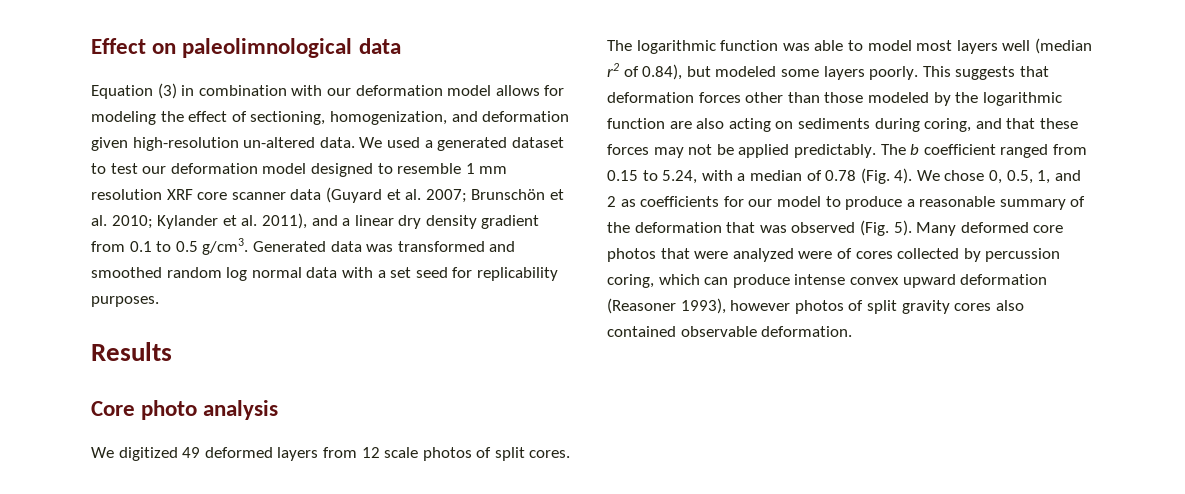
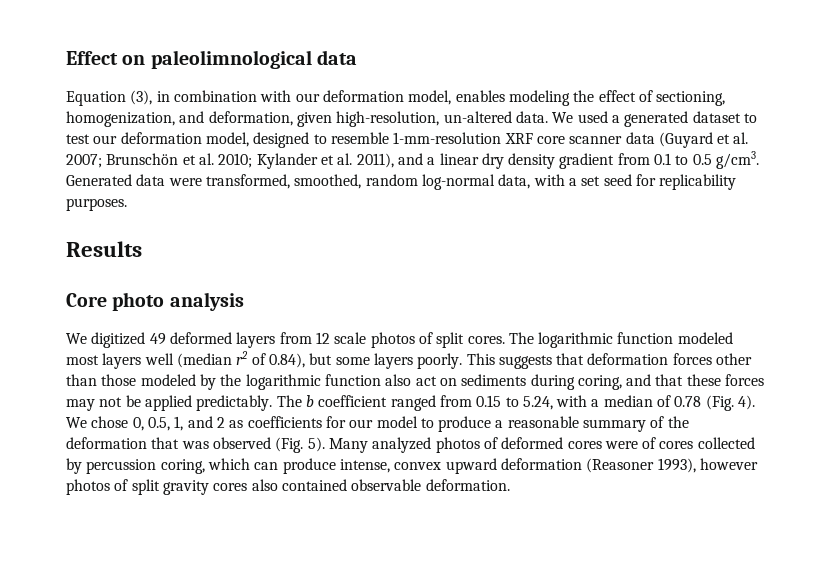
- Equation (3) in combination with our deformation model allows for modeling the effect of sectioning, homogenization, and deformation given high-resolution un-altered data.
+ Equation (3), in combination with our deformation model, enables modeling the effect of sectioning, homogenization, and deformation, given high-resolution, un-altered data.
- We used a generated dataset to test our deformation model designed to resemble 1 mm resolution XRF core scanner data (Guyard et al. 2007; Brunschön et al. 2010; Kylander et al. 2011), and a linear dry density gradient from 0.1 to 0.5 g/cm3.
+ We used a generated dataset to test our deformation model, designed to resemble 1-mm-resolution XRF core scanner data (Guyard et al. 2007; Brunschön et al. 2010; Kylander et al. 2011), and a linear dry density gradient from 0.1 to 0.5 g/cm3.
- Generated data was transformed and smoothed random log normal data with a set seed for replicability purposes.
+ Generated data were transformed, smoothed, random log-normal data, with a set seed for replicability purposes.
- The logarithmic function was able to model most layers well (median r2 of 0.84), but modeled some layers poorly.
+ The logarithmic function modeled most layers well (median r2 of 0.84), but some layers poorly.
- This suggests that deformation forces other than those modeled by the logarithmic function are also acting on sediments during coring, and that these forces may not be applied predictably.
+ This suggests that deformation forces other than those modeled by the logarithmic function also act on sediments during coring, and that these forces may not be applied predictably.
- Many deformed core photos that were analyzed were of cores collected by percussion coring, which can produce intense convex upward deformation (Reasoner 1993), however photos of split gravity cores also contained observable deformation.
+ Many analyzed photos of deformed cores were of cores collected by percussion coring, which can produce intense, convex upward deformation (Reasoner 1993), however photos of split gravity cores also contained observable deformation.

